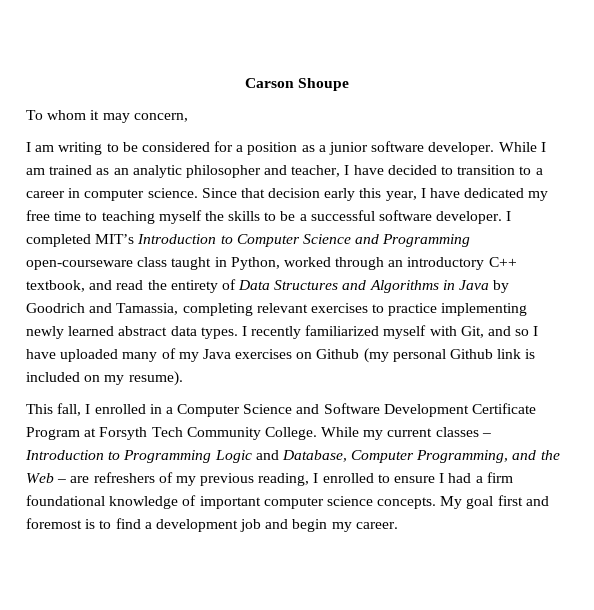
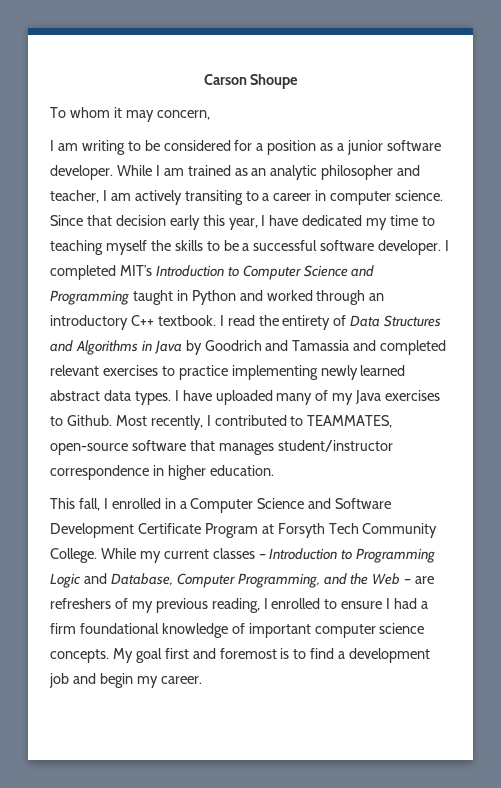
- While I am trained as an analytic philosopher and teacher, I have decided to transition to a career in computer science.
+ While I am trained as an analytic philosopher and teacher, I am actively transiting to a career in computer science.
- Since that decision early this year, I have dedicated my free time to teaching myself the skills to be a successful software developer.
+ Since that decision early this year, I have dedicated my time to teaching myself the skills to be a successful software developer.
- I completed MIT’s Introduction to Computer Science and Programming open-courseware class taught in Python, worked through an introductory C++ textbook, and read the entirety of Data Structures and Algorithms in Java by Goodrich and Tamassia, completing relevant exercises to practice implementing newly learned abstract data types.
+ I completed MIT’s Introduction to Computer Science and Programming taught in Python and worked through an introductory C++ textbook. I read the entirety of Data Structures and Algorithms in Java by Goodrich and Tamassia and completed relevant exercises to practice implementing newly learned abstract data types.
- I recently familiarized myself with Git, and so I have uploaded many of my Java exercises on Github (my personal Github link is included on my resume).
+ I have uploaded many of my Java exercises to Github. Most recently, I contributed to TEAMMATES, open-source software that manages student/instructor correspondence in higher education.

